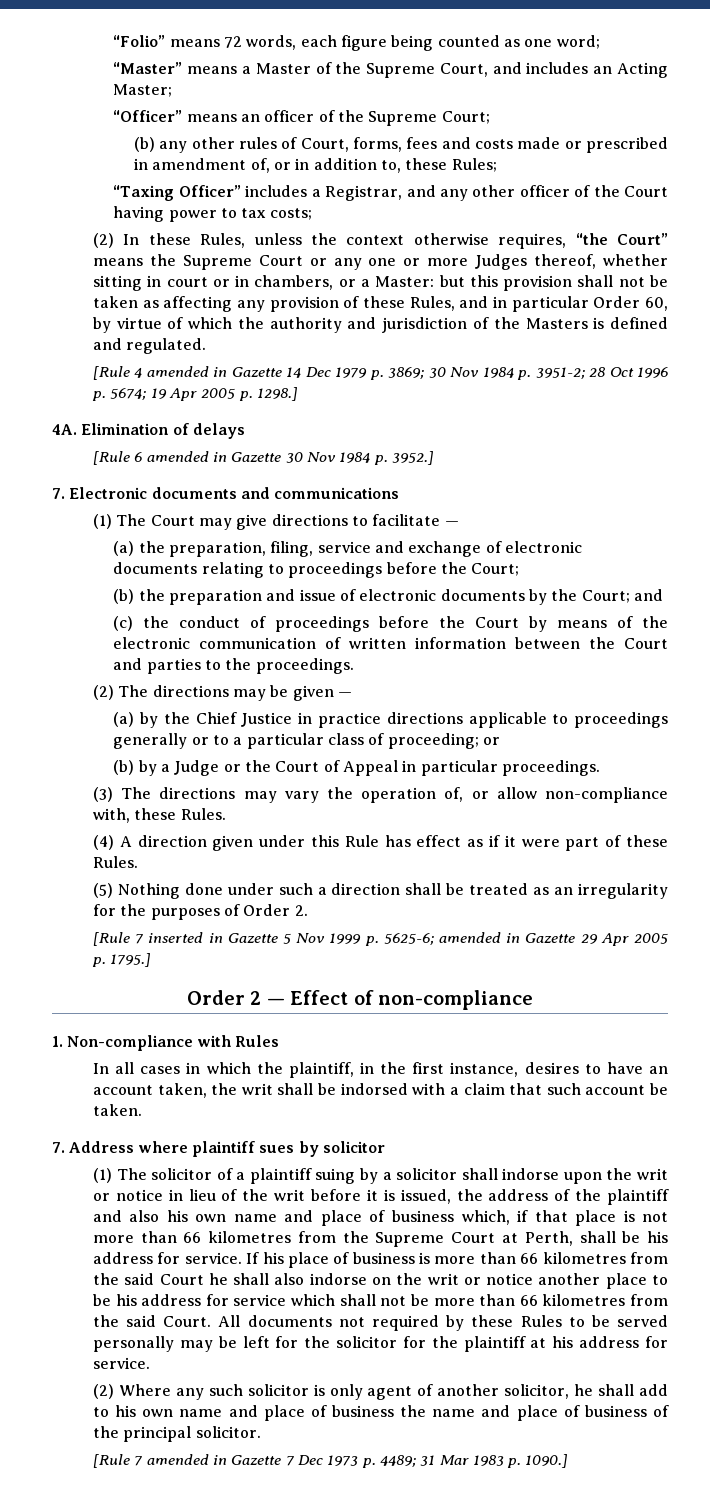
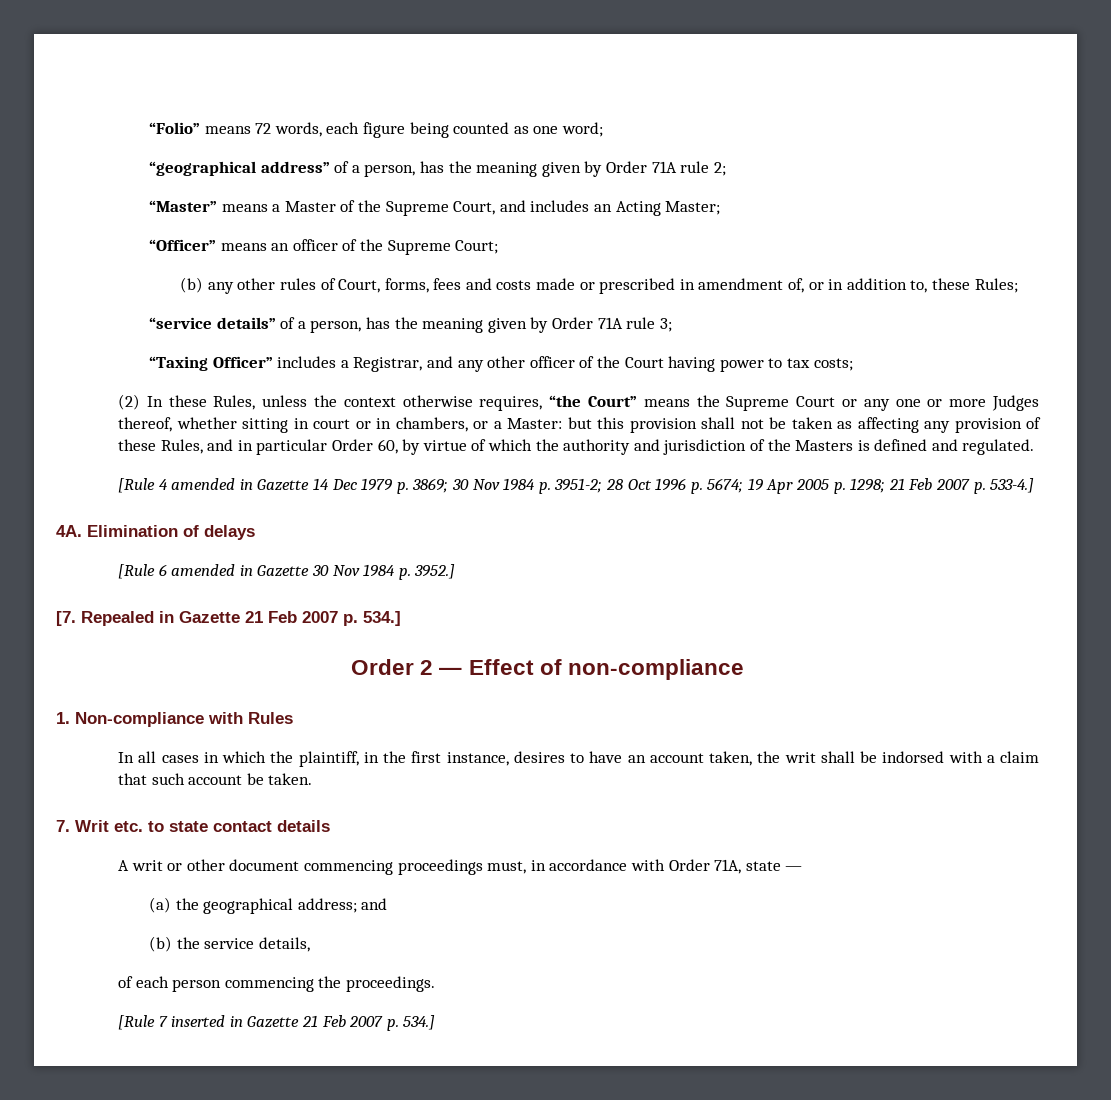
+ “geographical address” of a person, has the meaning given by Order 71A rule 2;
+ “service details” of a person, has the meaning given by Order 71A rule 3;
- [Rule 4 amended in Gazette 14 Dec 1979 p. 3869; 30 Nov 1984 p. 3951-2; 28 Oct 1996 p. 5674; 19 Apr 2005 p. 1298.]
+ [Rule 4 amended in Gazette 14 Dec 1979 p. 3869; 30 Nov 1984 p. 3951-2; 28 Oct 1996 p. 5674; 19 Apr 2005 p. 1298; 21 Feb 2007 p. 533-4.]
- 7. Electronic documents and communications
- (1) The Court may give directions to facilitate —
- (a) the preparation, filing, service and exchange of electronic documents relating to proceedings before the Court;
- (b) the preparation and issue of electronic documents by the Court; and
- (c) the conduct of proceedings before the Court by means of the electronic communication of written information between the Court and parties to the proceedings.
- (2) The directions may be given —
- (a) by the Chief Justice in practice directions applicable to proceedings generally or to a particular class of proceeding; or
- (b) by a Judge or the Court of Appeal in particular proceedings.
- (3) The directions may vary the operation of, or allow non-compliance with, these Rules.
- (4) A direction given under this Rule has effect as if it were part of these Rules.
- (5) Nothing done under such a direction shall be treated as an irregularity for the purposes of Order 2.
- [Rule 7 inserted in Gazette 5 Nov 1999 p. 5625-6; amended in Gazette 29 Apr 2005 p. 1795.]
+ [7. Repealed in Gazette 21 Feb 2007 p. 534.]
- 7. Address where plaintiff sues by solicitor
- (1) The solicitor of a plaintiff suing by a solicitor shall indorse upon the writ or notice in lieu of the writ before it is issued, the address of the plaintiff and also his own name and place of business which, if that place is not more than 66 kilometres from the Supreme Court at Perth, shall be his address for service. If his place of business is more than 66 kilometres from the said Court he shall also indorse on the writ or notice another place to be his address for service which shall not be more than 66 kilometres from the said Court. All documents not required by these Rules to be served personally may be left for the solicitor for the plaintiff at his address for service.
- (2) Where any such solicitor is only agent of another solicitor, he shall add to his own name and place of business the name and place of business of the principal solicitor.
- [Rule 7 amended in Gazette 7 Dec 1973 p. 4489; 31 Mar 1983 p. 1090.]
+ 7. Writ etc. to state contact details
+ A writ or other document commencing proceedings must, in accordance with Order 71A, state —
+ (a) the geographical address; and
+ (b) the service details,
+ of each person commencing the proceedings.
+ [Rule 7 inserted in Gazette 21 Feb 2007 p. 534.]

